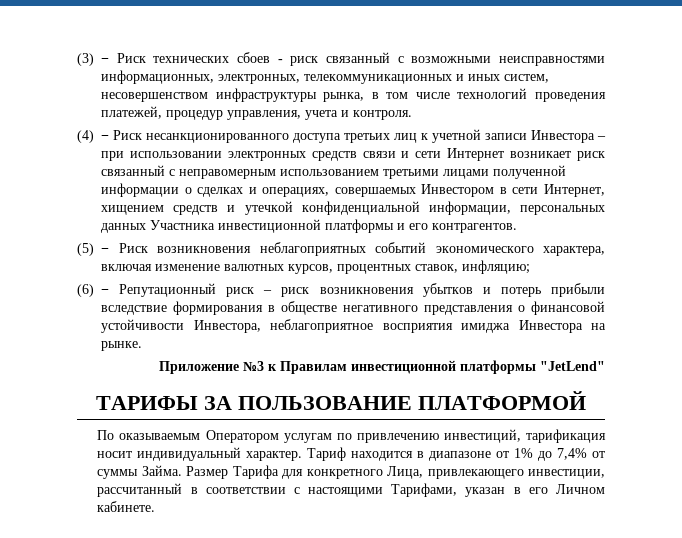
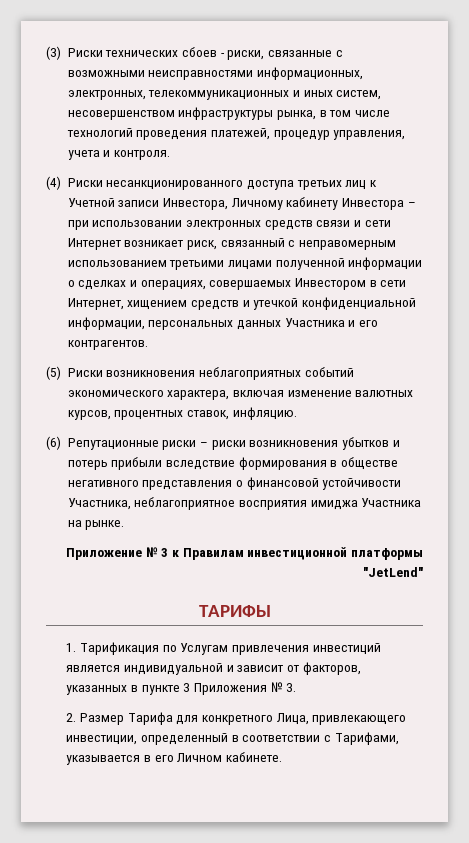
- (3) − Риск технических сбоев - риск связанный с возможными неисправностями информационных, электронных, телекоммуникационных и иных систем, несовершенством инфраструктуры рынка, в том числе технологий проведения платежей, процедур управления, учета и контроля.
+ (3) Риски технических сбоев - риски, связанные с возможными неисправностями информационных, электронных, телекоммуникационных и иных систем, несовершенством инфраструктуры рынка, в том числе технологий проведения платежей, процедур управления, учета и контроля.
- (4) − Риск несанкционированного доступа третьих лиц к учетной записи Инвестора – при использовании электронных средств связи и сети Интернет возникает риск связанный с неправомерным использованием третьими лицами полученной информации о сделках и операциях, совершаемых Инвестором в сети Интернет, хищением средств и утечкой конфиденциальной информации, персональных данных Участника инвестиционной платформы и его контрагентов.
+ (4) Риски несанкционированного доступа третьих лиц к Учетной записи Инвестора, Личному кабинету Инвестора – при использовании электронных средств связи и сети Интернет возникает риск, связанный с неправомерным использованием третьими лицами полученной информации о сделках и операциях, совершаемых Инвестором в сети Интернет, хищением средств и утечкой конфиденциальной информации, персональных данных Участника и его контрагентов.
- (5) − Риск возникновения неблагоприятных событий экономического характера, включая изменение валютных курсов, процентных ставок, инфляцию;
+ (5) Риски возникновения неблагоприятных событий экономического характера, включая изменение валютных курсов, процентных ставок, инфляцию.
- (6) − Репутационный риск – риск возникновения убытков и потерь прибыли вследствие формирования в обществе негативного представления о финансовой устойчивости Инвестора, неблагоприятное восприятия имиджа Инвестора на рынке.
+ (6) Репутационные риски – риски возникновения убытков и потерь прибыли вследствие формирования в обществе негативного представления о финансовой устойчивости Участника, неблагоприятное восприятия имиджа Участника на рынке.
- Приложение №3 к Правилам инвестиционной платформы "JetLend"
+ Приложение № 3 к Правилам инвестиционной платформы "JetLend"
- ТАРИФЫ ЗА ПОЛЬЗОВАНИЕ ПЛАТФОРМОЙ
- По оказываемым Оператором услугам по привлечению инвестиций, тарификация носит индивидуальный характер. Тариф находится в диапазоне от 1% до 7,4% от суммы Займа. Размер Тарифа для конкретного Лица, привлекающего инвестиции, рассчитанный в соответствии с настоящими Тарифами, указан в его Личном кабинете.
+ ТАРИФЫ
+ 1. Тарификация по Услугам привлечения инвестиций является индивидуальной и зависит от факторов, указанных в пункте 3 Приложения № 3.
+ 2. Размер Тарифа для конкретного Лица, привлекающего инвестиции, определенный в соответствии с Тарифами, указывается в его Личном кабинете.

